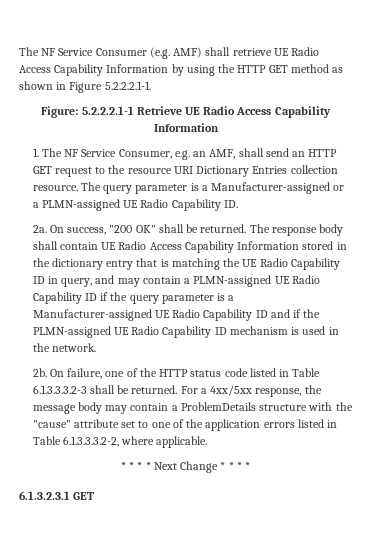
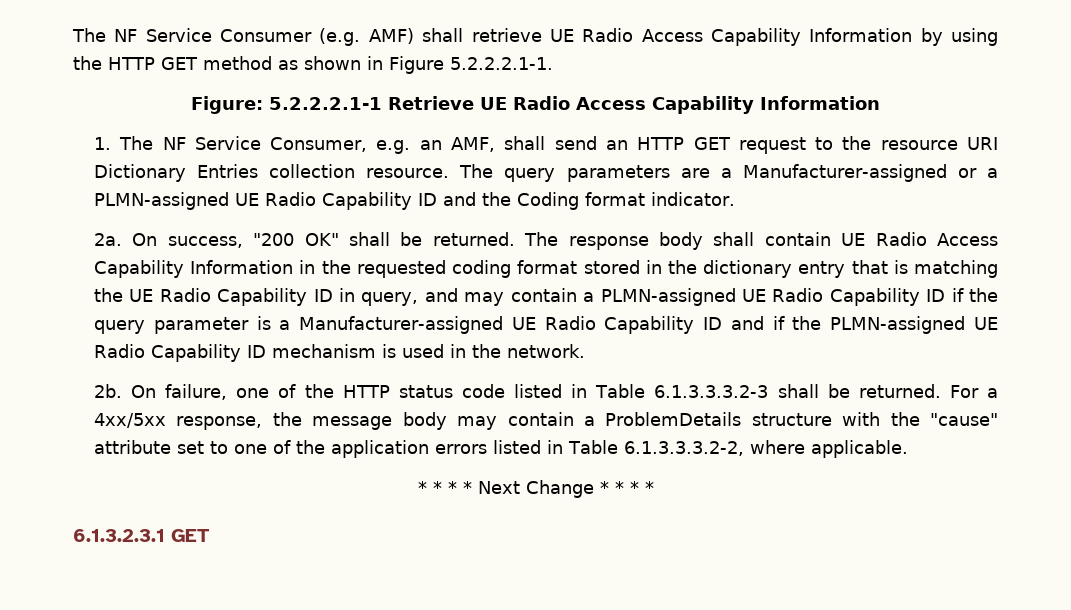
- The query parameter is a Manufacturer-assigned or a PLMN-assigned UE Radio Capability ID.
+ The query parameters are a Manufacturer-assigned or a PLMN-assigned UE Radio Capability ID and the Coding format indicator.
- The response body shall contain UE Radio Access Capability Information stored in the dictionary entry that is matching the UE Radio Capability ID in query, and may contain a PLMN-assigned UE Radio Capability ID if the query parameter is a Manufacturer-assigned UE Radio Capability ID and if the PLMN-assigned UE Radio Capability ID mechanism is used in the network.
+ The response body shall contain UE Radio Access Capability Information in the requested coding format stored in the dictionary entry that is matching the UE Radio Capability ID in query, and may contain a PLMN-assigned UE Radio Capability ID if the query parameter is a Manufacturer-assigned UE Radio Capability ID and if the PLMN-assigned UE Radio Capability ID mechanism is used in the network.

